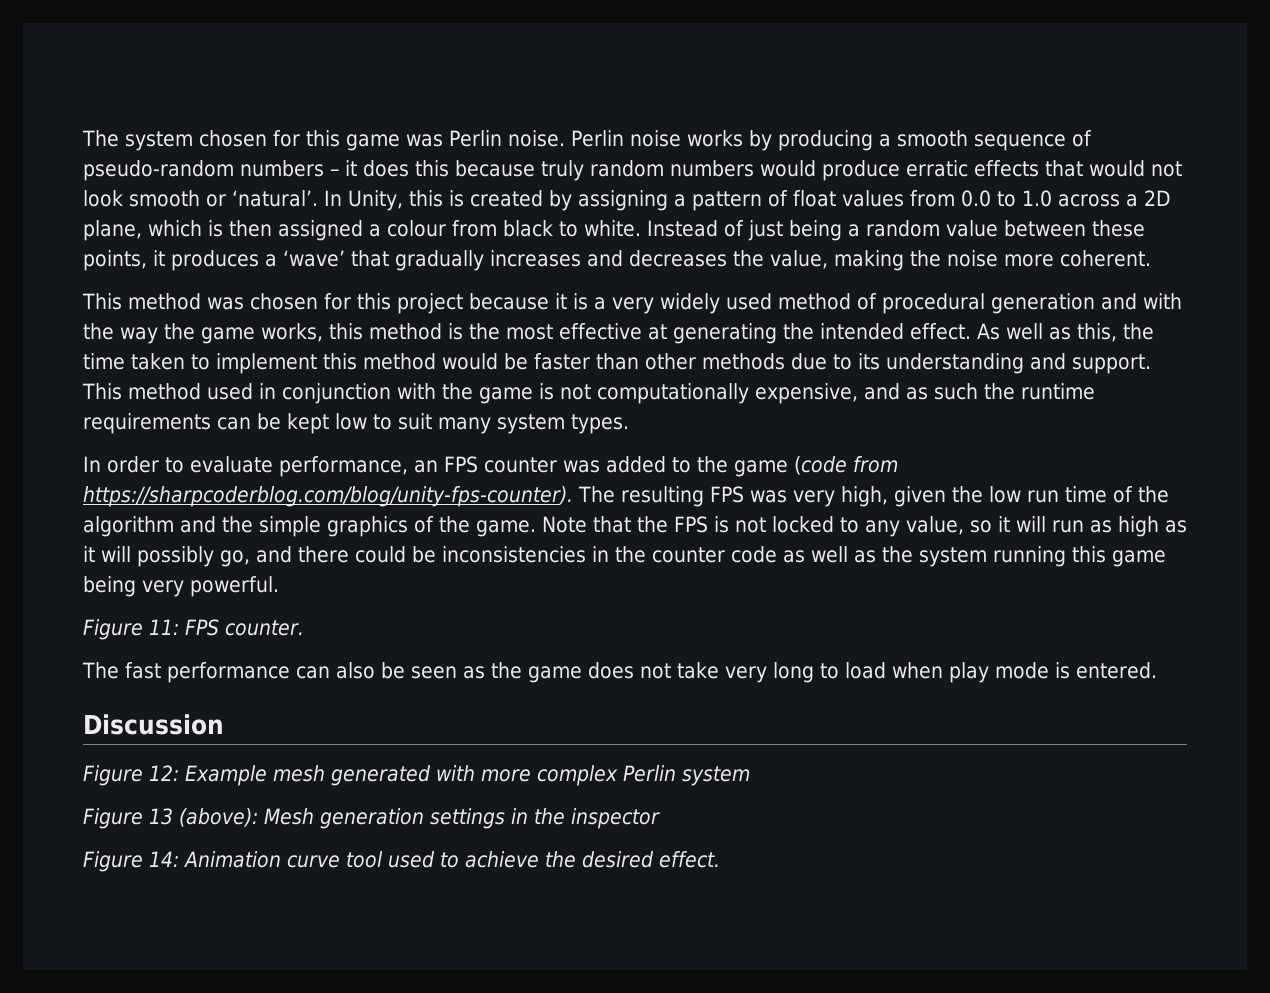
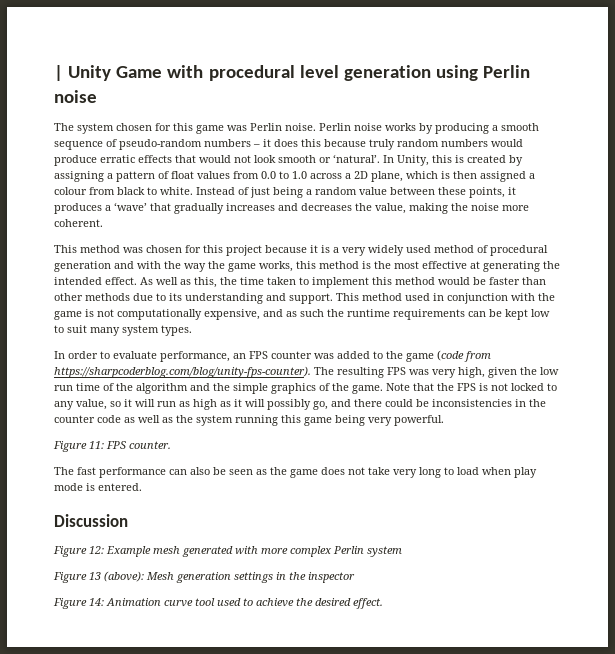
+ | Unity Game with procedural level generation using Perlin noise

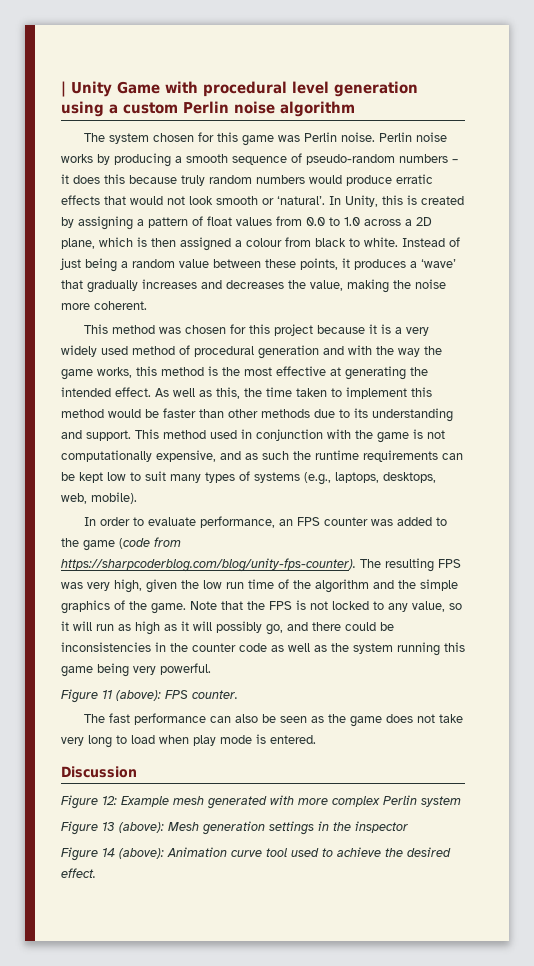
- | Unity Game with procedural level generation using Perlin noise
+ | Unity Game with procedural level generation using a custom Perlin noise algorithm
- This method used in conjunction with the game is not computationally expensive, and as such the runtime requirements can be kept low to suit many system types.
+ This method used in conjunction with the game is not computationally expensive, and as such the runtime requirements can be kept low to suit many types of systems (e.g., laptops, desktops, web, mobile).
- Figure 11: FPS counter.
+ Figure 11 (above): FPS counter.
- Figure 14: Animation curve tool used to achieve the desired effect.
+ Figure 14 (above): Animation curve tool used to achieve the desired effect.

